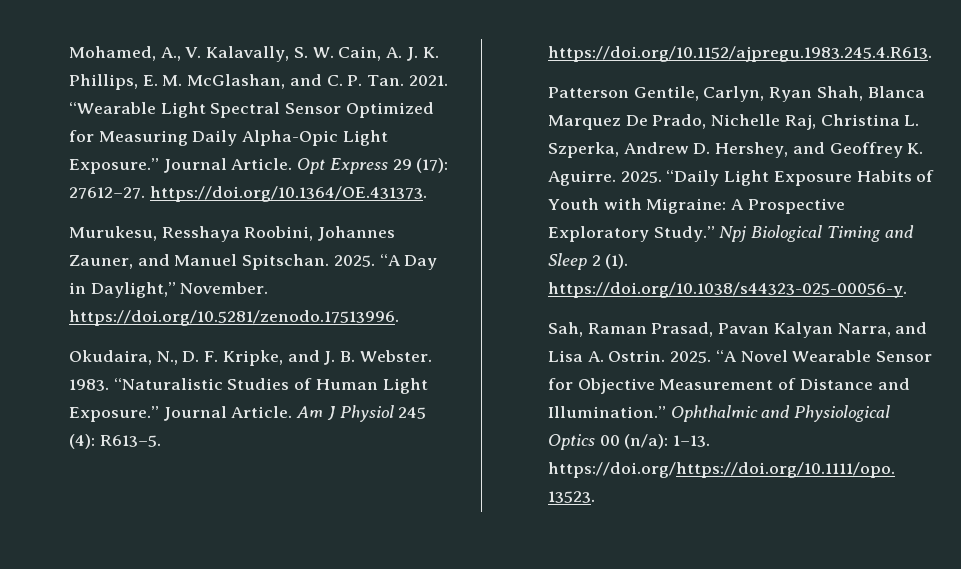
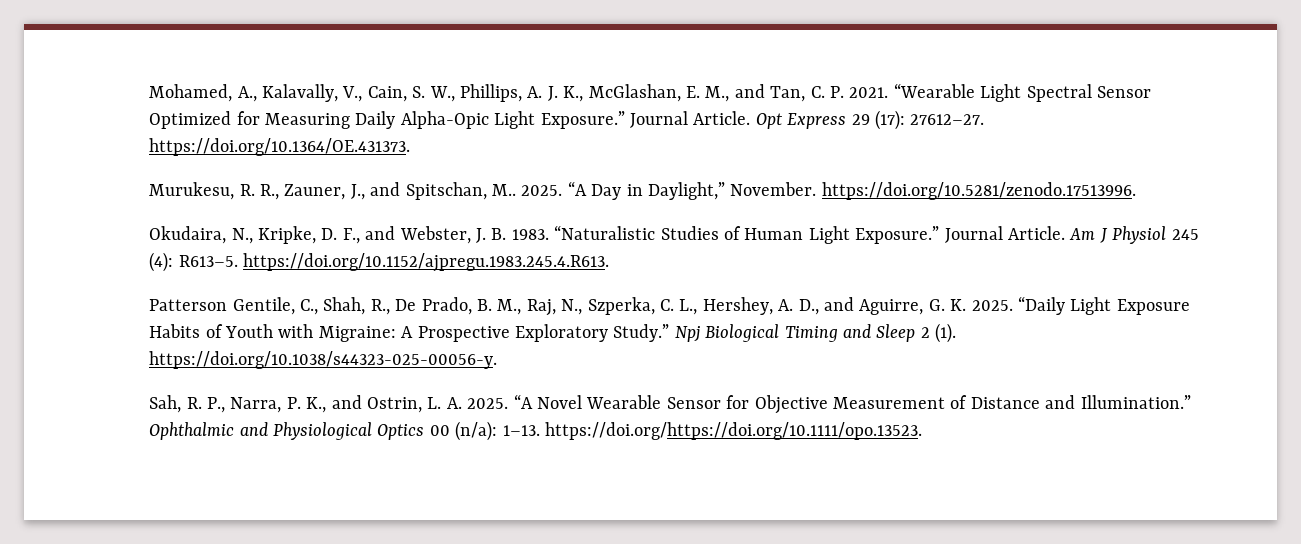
- Mohamed, A., V. Kalavally, S. W. Cain, A. J. K. Phillips, E. M. McGlashan, and C. P. Tan. 2021.
+ Mohamed, A., Kalavally, V., Cain, S. W., Phillips, A. J. K., McGlashan, E. M., and Tan, C. P. 2021.
- Murukesu, Resshaya Roobini, Johannes Zauner, and Manuel Spitschan.
+ Murukesu, R. R., Zauner, J., and Spitschan, M..
- Okudaira, N., D. F. Kripke, and J. B. Webster. 1983.
+ Okudaira, N., Kripke, D. F., and Webster, J. B. 1983.
- Patterson Gentile, Carlyn, Ryan Shah, Blanca Marquez De Prado, Nichelle Raj, Christina L. Szperka, Andrew D. Hershey, and Geoffrey K. Aguirre. 2025.
+ Patterson Gentile, C., Shah, R., De Prado, B. M., Raj, N., Szperka, C. L., Hershey, A. D., and Aguirre, G. K. 2025.
- Sah, Raman Prasad, Pavan Kalyan Narra, and Lisa A. Ostrin. 2025.
+ Sah, R. P., Narra, P. K., and Ostrin, L. A. 2025.

